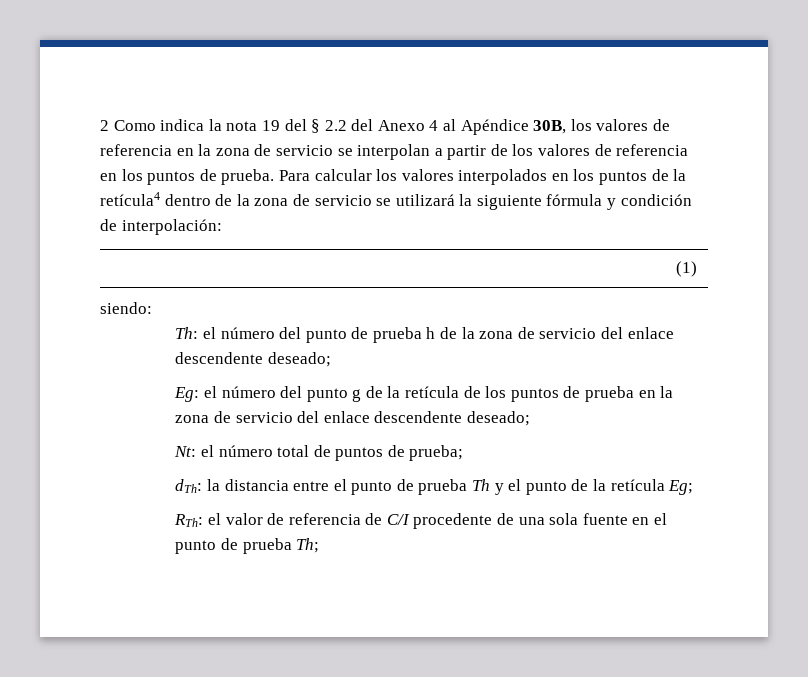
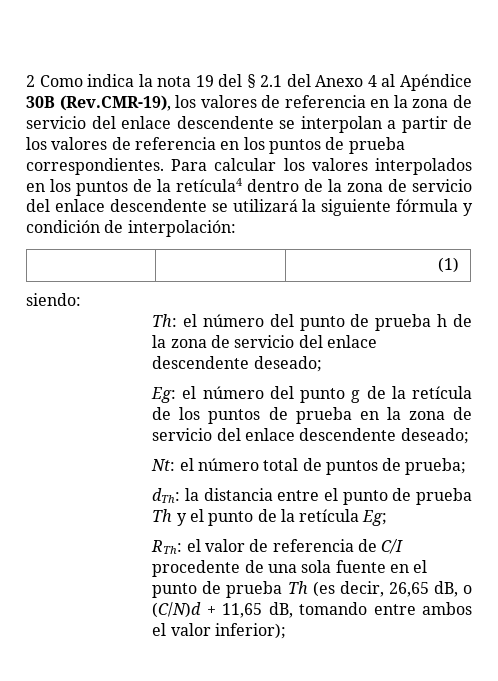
- 2 Como indica la nota 19 del § 2.2 del Anexo 4 al Apéndice 30B, los valores de referencia en la zona de servicio se interpolan a partir de los valores de referencia en los puntos de prueba.
+ 2 Como indica la nota 19 del § 2.1 del Anexo 4 al Apéndice 30B (Rev.CMR-19), los valores de referencia en la zona de servicio del enlace descendente se interpolan a partir de los valores de referencia en los puntos de prueba correspondientes.
- Para calcular los valores interpolados en los puntos de la retícula4 dentro de la zona de servicio se utilizará la siguiente fórmula y condición de interpolación:
+ Para calcular los valores interpolados en los puntos de la retícula4 dentro de la zona de servicio del enlace descendente se utilizará la siguiente fórmula y condición de interpolación:
- RTh: el valor de referencia de C/I procedente de una sola fuente en el punto de prueba Th;
+ RTh: el valor de referencia de C/I procedente de una sola fuente en el punto de prueba Th (es decir, 26,65 dB, o (C/N)d + 11,65 dB, tomando entre ambos el valor inferior);

